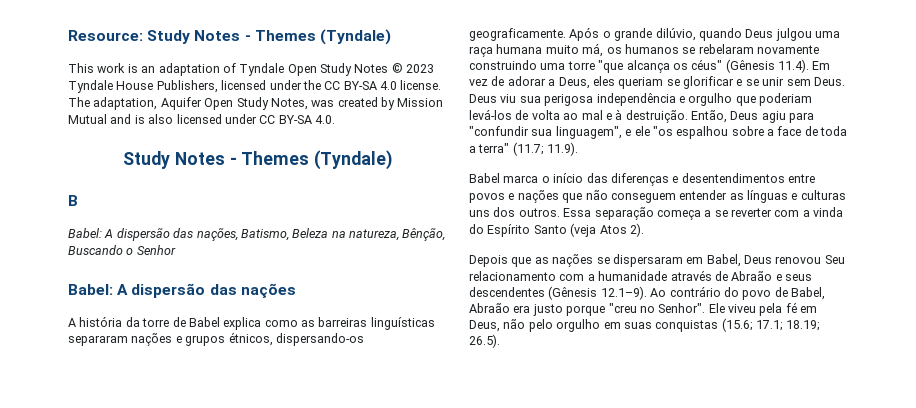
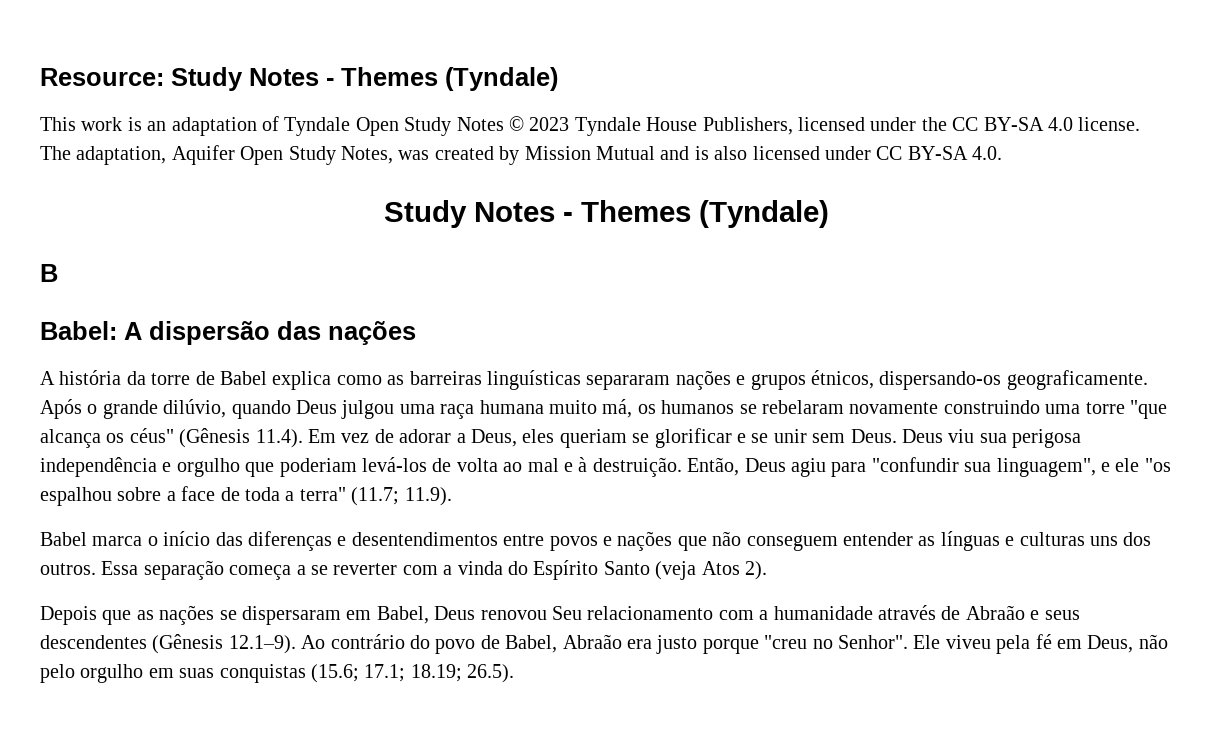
- Babel: A dispersão das nações, Batismo, Beleza na natureza, Bênção, Buscando o Senhor

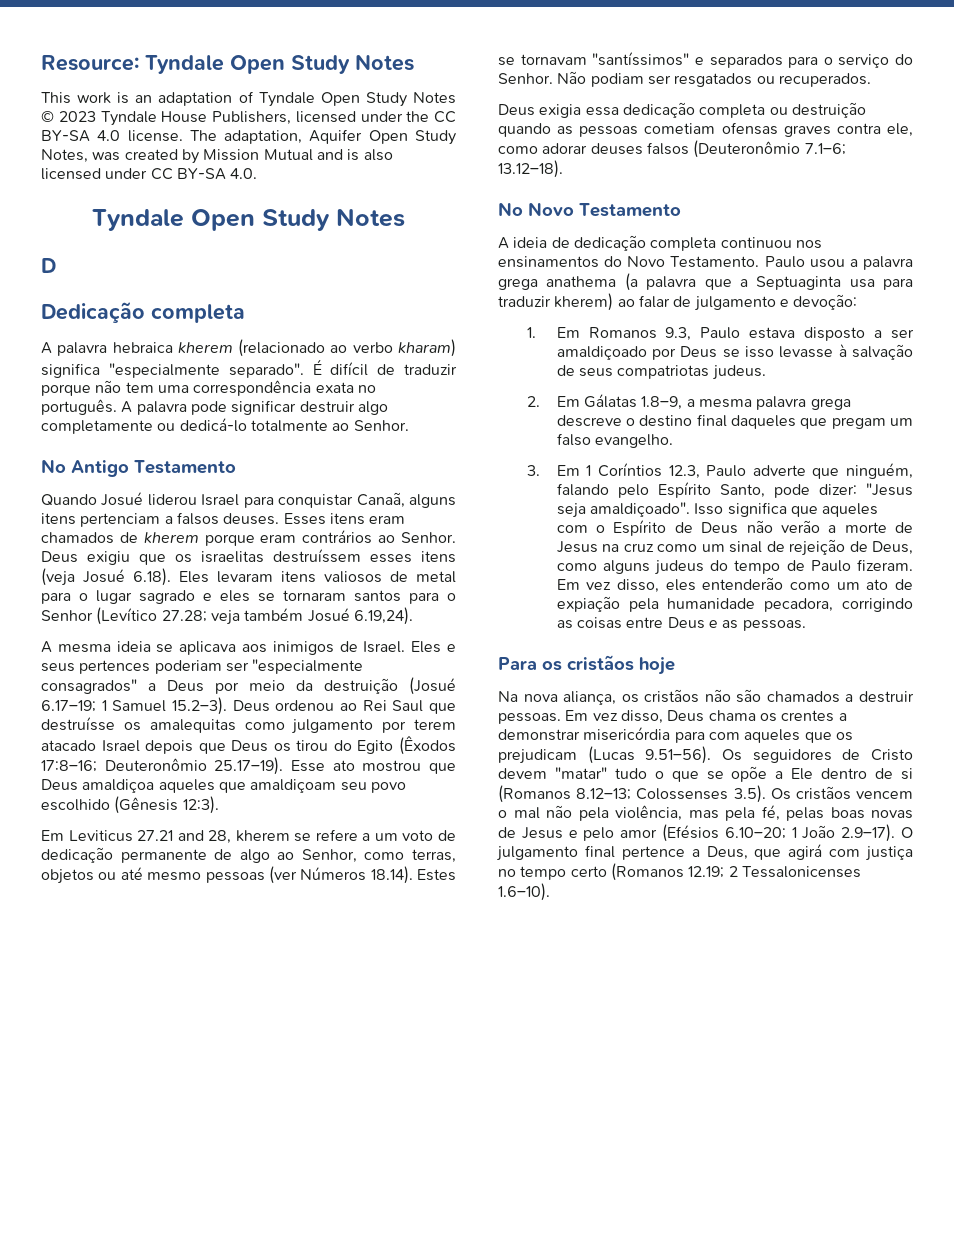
- Resource: Study Notes - Themes (Tyndale)
+ Resource: Tyndale Open Study Notes
  The adaptation, Aquifer Open Study Notes, was created by Mission Mutual and is also licensed under CC BY-SA 4.0.
- Study Notes - Themes (Tyndale)
- B
- Babel: A dispersão das nações
- A história da torre de Babel explica como as barreiras linguísticas separaram nações e grupos étnicos, dispersando-os geograficamente. Após o grande dilúvio, quando Deus julgou uma raça humana muito má, os humanos se rebelaram novamente construindo uma torre "que alcança os céus" (Gênesis 11.4). Em vez de adorar a Deus, eles queriam se glorificar e se unir sem Deus. Deus viu sua perigosa independência e orgulho que poderiam levá-los de volta ao mal e à destruição. Então, Deus agiu para "confundir sua linguagem", e ele "os espalhou sobre a face de toda a terra" (11.7; 11.9).
- Babel marca o início das diferenças e desentendimentos entre povos e nações que não conseguem entender as línguas e culturas uns dos outros. Essa separação começa a se reverter com a vinda do Espírito Santo (veja Atos 2).
- Depois que as nações se dispersaram em Babel, Deus renovou Seu relacionamento com a humanidade através de Abraão e seus descendentes (Gênesis 12.1–9). Ao contrário do povo de Babel, Abraão era justo porque "creu no Senhor". Ele viveu pela fé em Deus, não pelo orgulho em suas conquistas (15.6; 17.1; 18.19; 26.5).
+ Tyndale Open Study Notes
+ D
+ Dedicação completa
+ A palavra hebraica kherem (relacionado ao verbo kharam) significa "especialmente separado". É difícil de traduzir porque não tem uma correspondência exata no português. A palavra pode significar destruir algo completamente ou dedicá-lo totalmente ao Senhor.
+ No Antigo Testamento
+ Quando Josué liderou Israel para conquistar Canaã, alguns itens pertenciam a falsos deuses. Esses itens eram chamados de kherem porque eram contrários ao Senhor. Deus exigiu que os israelitas destruíssem esses itens (veja Josué 6.18). Eles levaram itens valiosos de metal para o lugar sagrado e eles se tornaram santos para o Senhor (Levítico 27.28; veja também Josué 6.19,24).
+ A mesma ideia se aplicava aos inimigos de Israel. Eles e seus pertences poderiam ser "especialmente consagrados" a Deus por meio da destruição (Josué 6.17–19; 1 Samuel 15.2–3). Deus ordenou ao Rei Saul que destruísse os amalequitas como julgamento por terem atacado Israel depois que Deus os tirou do Egito (Êxodos 17:8–16; Deuteronômio 25.17–19). Esse ato mostrou que Deus amaldiçoa aqueles que amaldiçoam seu povo escolhido (Gênesis 12:3).
+ Em Leviticus 27.21 and 28, kherem se refere a um voto de dedicação permanente de algo ao Senhor, como terras, objetos ou até mesmo pessoas (ver Números 18.14). Estes se tornavam "santíssimos" e separados para o serviço do Senhor. Não podiam ser resgatados ou recuperados.
+ Deus exigia essa dedicação completa ou destruição quando as pessoas cometiam ofensas graves contra ele, como adorar deuses falsos (Deuteronômio 7.1–6; 13.12–18).
+ No Novo Testamento
+ A ideia de dedicação completa continuou nos ensinamentos do Novo Testamento. Paulo usou a palavra grega anathema (a palavra que a Septuaginta usa para traduzir kherem) ao falar de julgamento e devoção:
+ 1. Em Romanos 9.3, Paulo estava disposto a ser amaldiçoado por Deus se isso levasse à salvação de seus compatriotas judeus.
+ 2. Em Gálatas 1.8–9, a mesma palavra grega descreve o destino final daqueles que pregam um falso evangelho.
+ 3. Em 1 Coríntios 12.3, Paulo adverte que ninguém, falando pelo Espírito Santo, pode dizer: "Jesus seja amaldiçoado". Isso significa que aqueles com o Espírito de Deus não verão a morte de Jesus na cruz como um sinal de rejeição de Deus, como alguns judeus do tempo de Paulo fizeram. Em vez disso, eles entenderão como um ato de expiação pela humanidade pecadora, corrigindo as coisas entre Deus e as pessoas.
+ Para os cristãos hoje
+ Na nova aliança, os cristãos não são chamados a destruir pessoas. Em vez disso, Deus chama os crentes a demonstrar misericórdia para com aqueles que os prejudicam (Lucas 9.51–56). Os seguidores de Cristo devem "matar" tudo o que se opõe a Ele dentro de si (Romanos 8.12–13; Colossenses 3.5). Os cristãos vencem o mal não pela violência, mas pela fé, pelas boas novas de Jesus e pelo amor (Efésios 6.10–20; 1 João 2.9–17). O julgamento final pertence a Deus, que agirá com justiça no tempo certo (Romanos 12.19; 2 Tessalonicenses 1.6–10).

